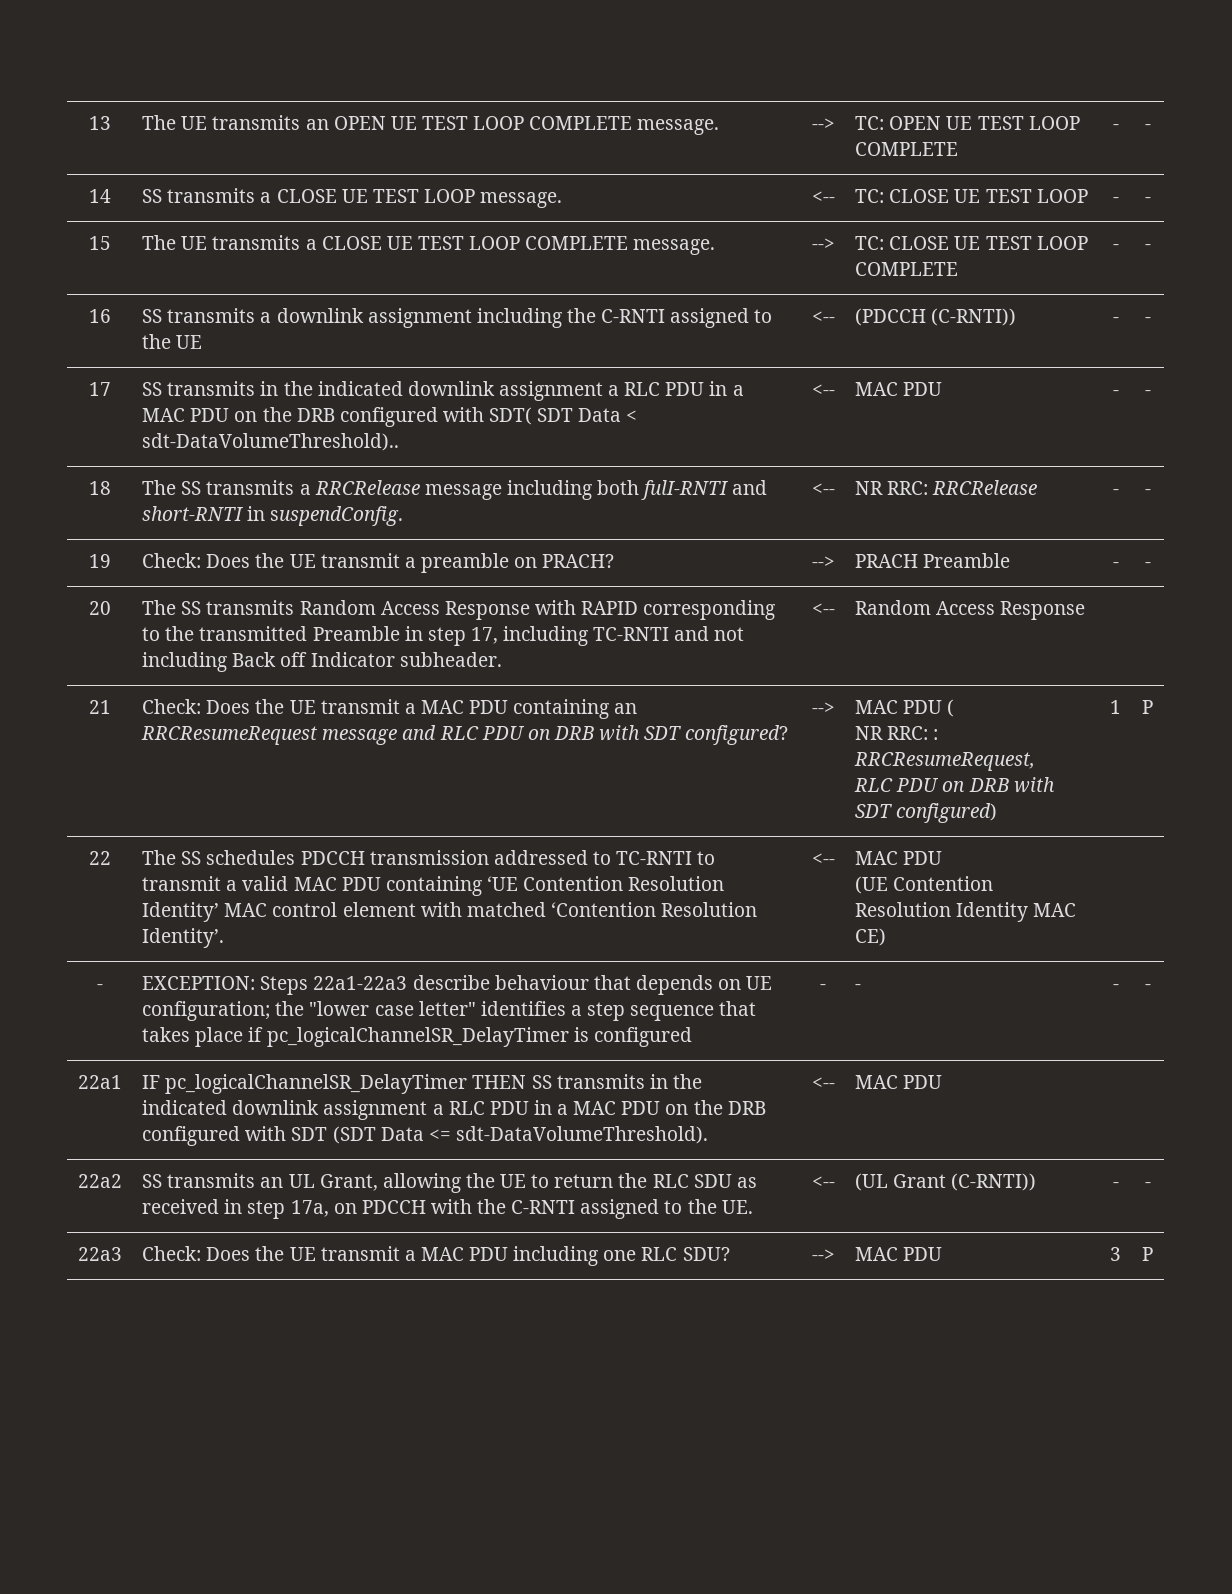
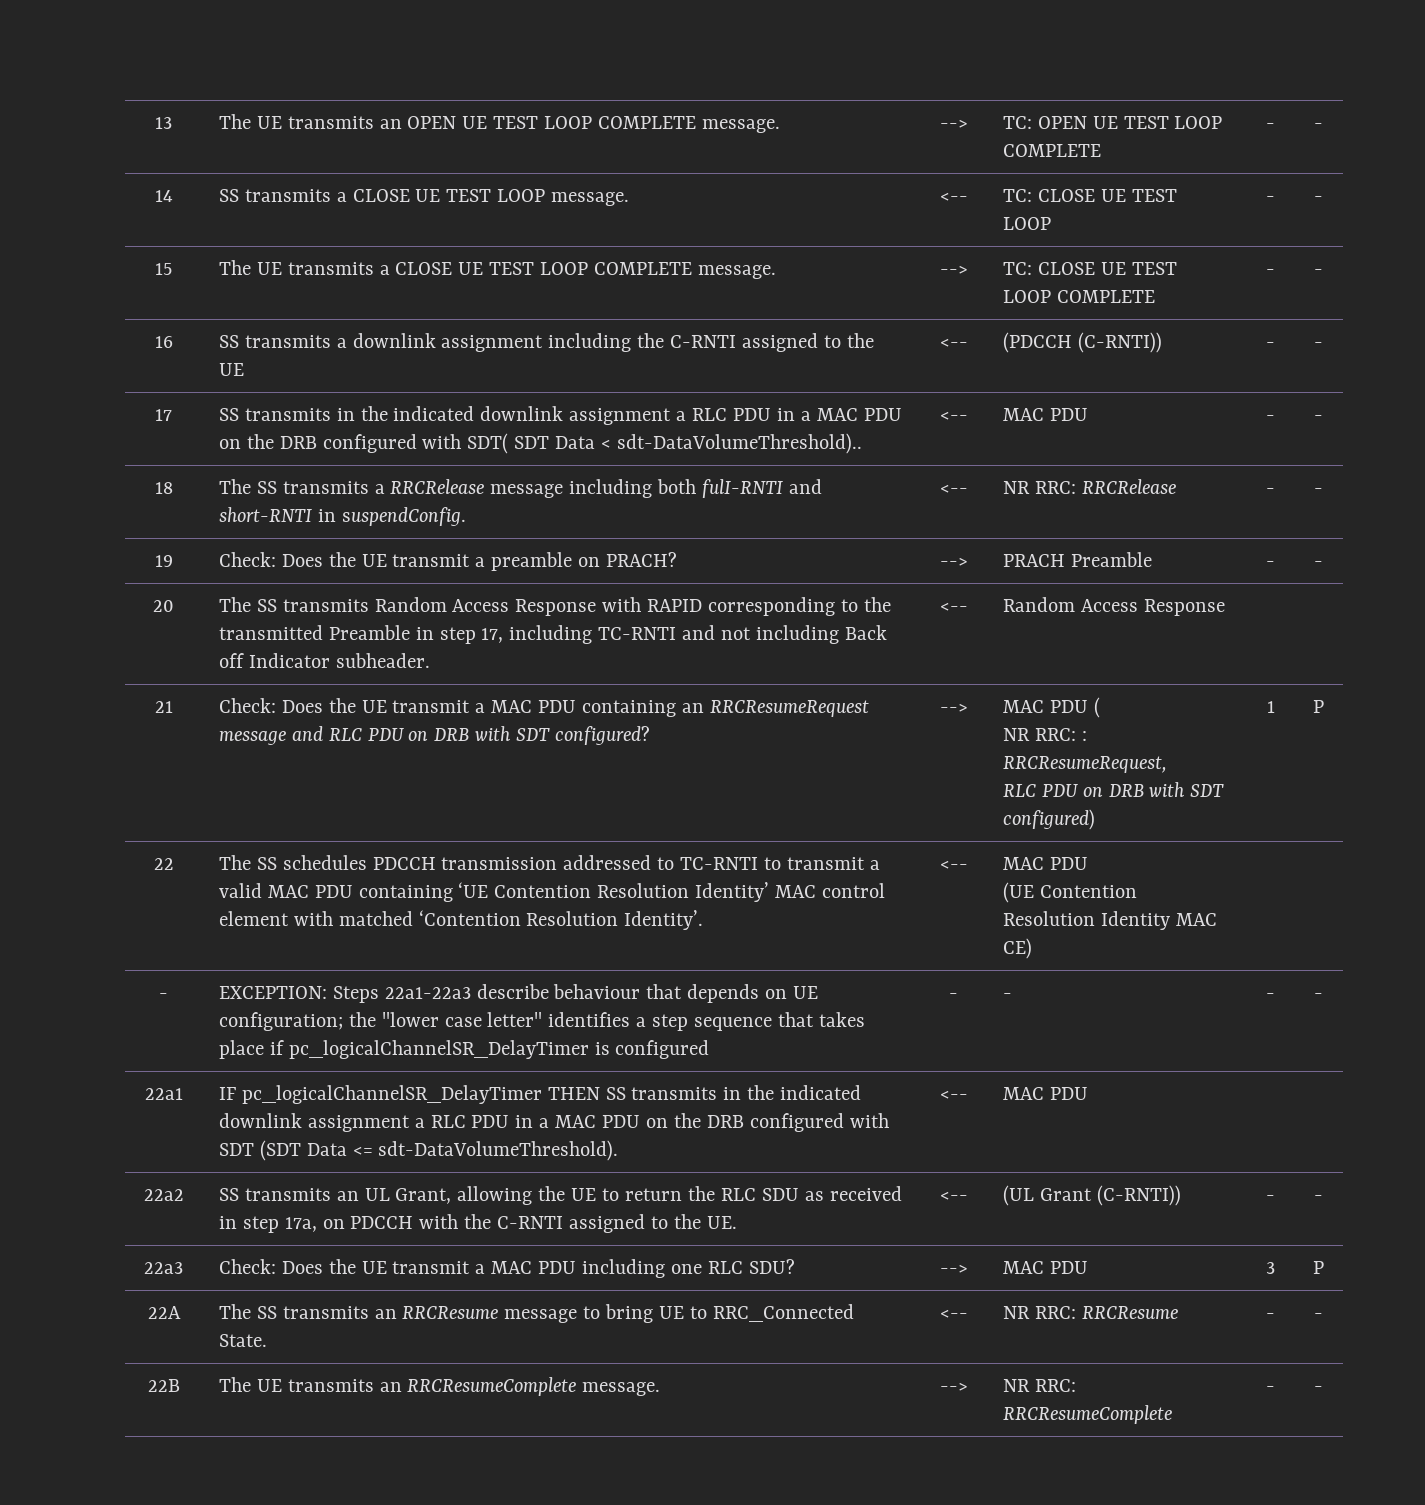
+ 22A | The SS transmits an RRCResume message to bring UE to RRC_Connected State. | <-- | NR RRC: RRCResume | - | -
+ 22B | The UE transmits an RRCResumeComplete message. | --> | NR RRC: RRCResumeComplete | - | -

